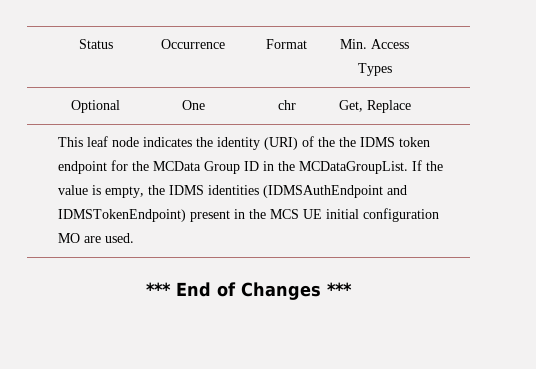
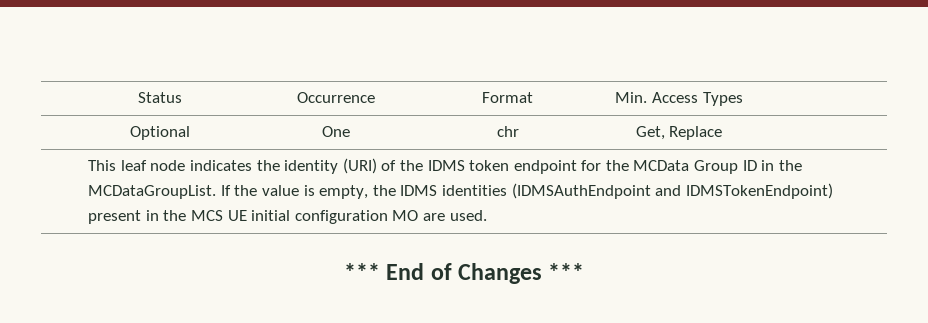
- This leaf node indicates the identity (URI) of the the IDMS token endpoint for the MCData Group ID in the MCDataGroupList.
+ This leaf node indicates the identity (URI) of the IDMS token endpoint for the MCData Group ID in the MCDataGroupList.

